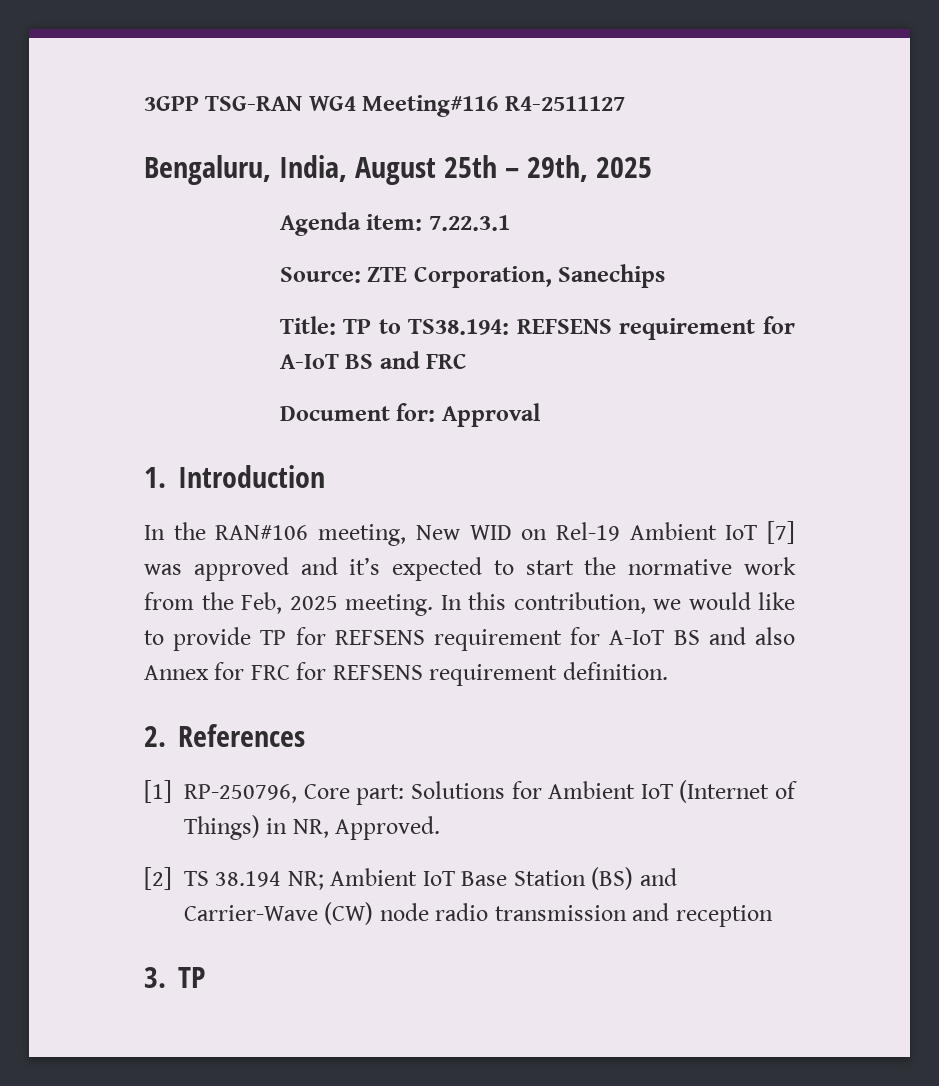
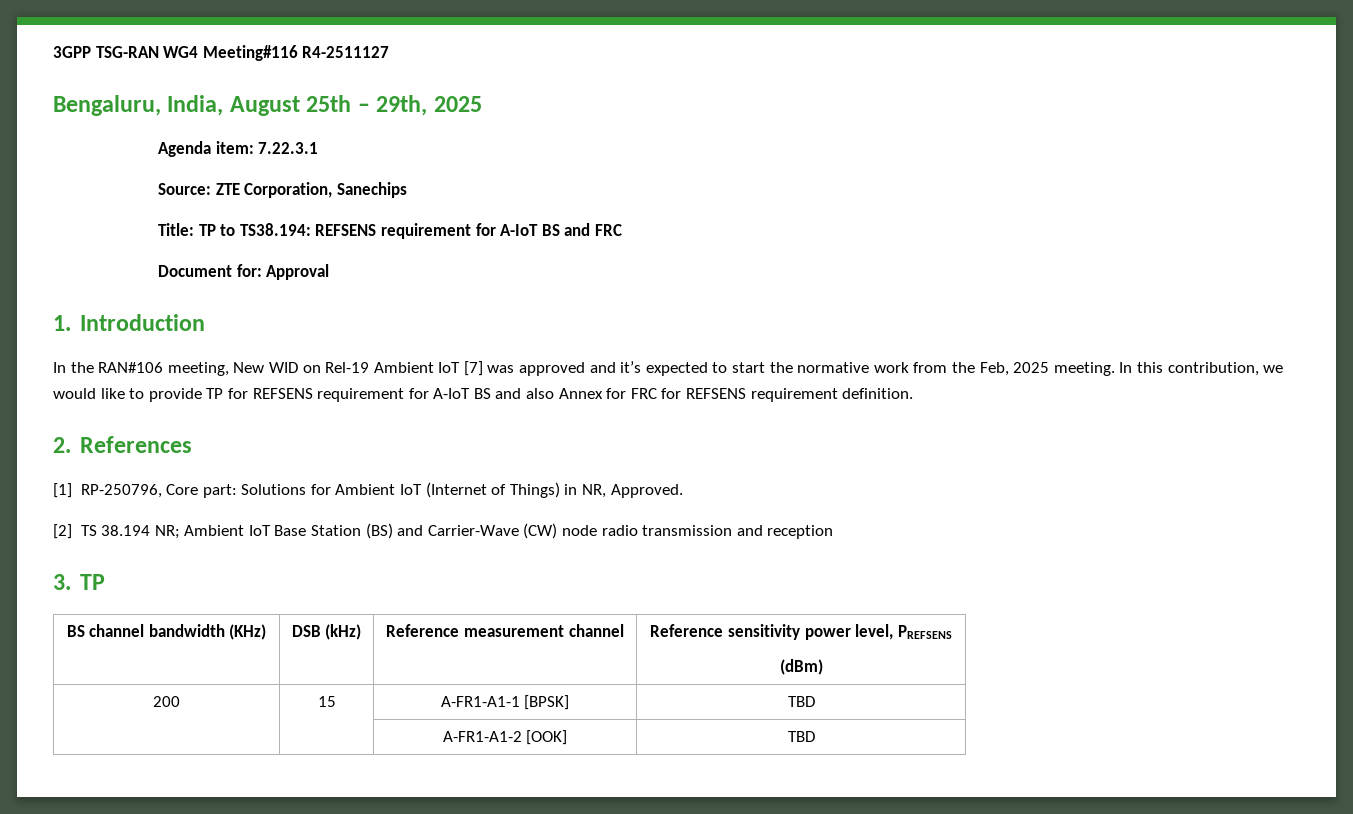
+ BS channel bandwidth (KHz) | DSB (kHz) | Reference measurement channel | Reference sensitivity power level, PREFSENS
+ (dBm)
+ 200 | 15 | A-FR1-A1-1 [BPSK] | TBD
+ | | A-FR1-A1-2 [OOK] | TBD

